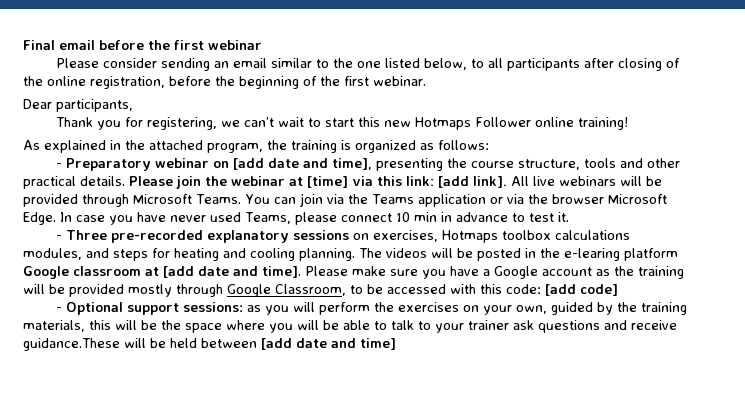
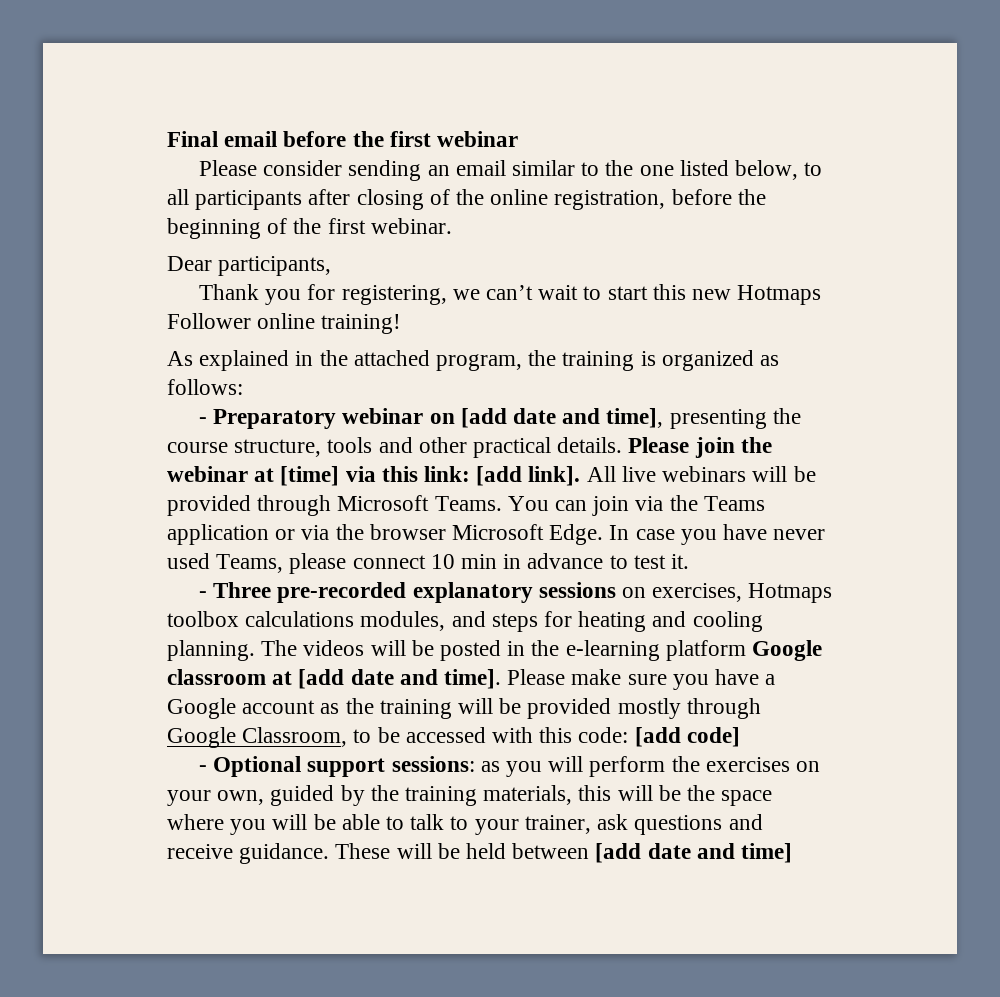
- The videos will be posted in the e-learing platform Google classroom at [add date and time].
+ The videos will be posted in the e-learning platform Google classroom at [add date and time].
- - Optional support sessions: as you will perform the exercises on your own, guided by the training materials, this will be the space where you will be able to talk to your trainer ask questions and receive guidance.These will be held between [add date and time]
+ - Optional support sessions: as you will perform the exercises on your own, guided by the training materials, this will be the space where you will be able to talk to your trainer, ask questions and receive guidance. These will be held between [add date and time]

